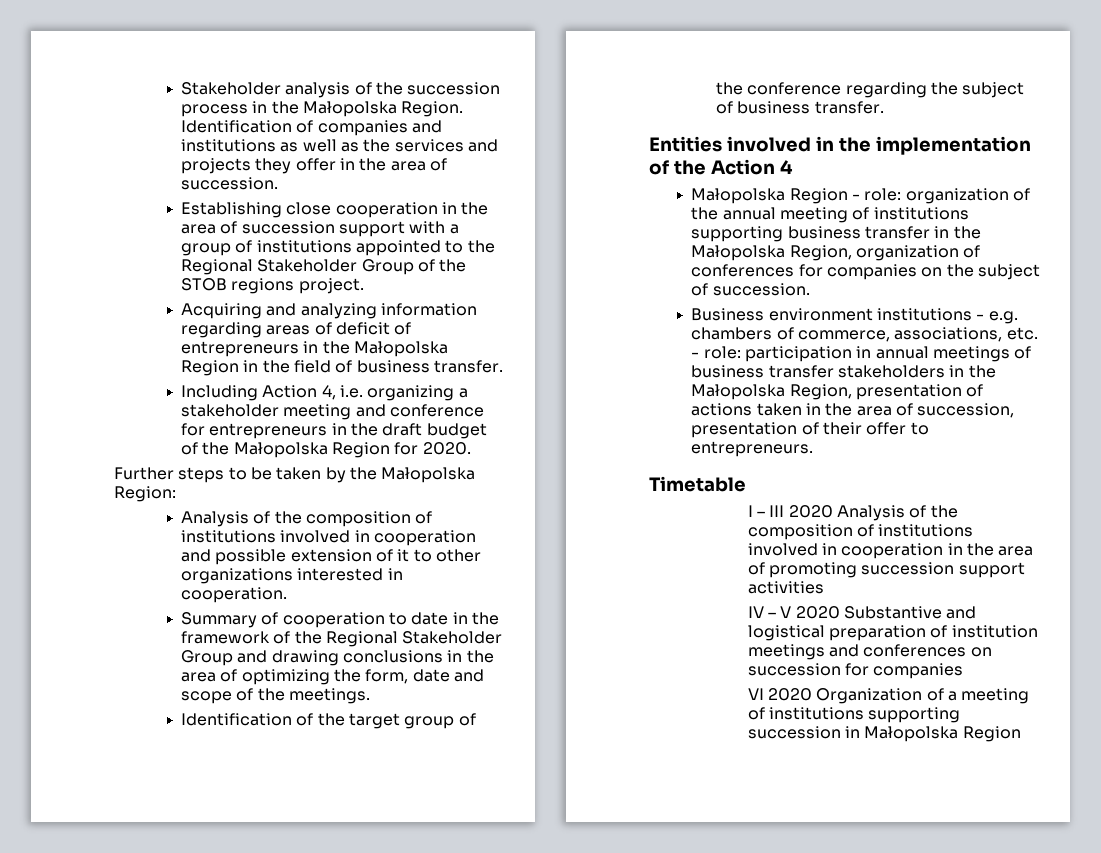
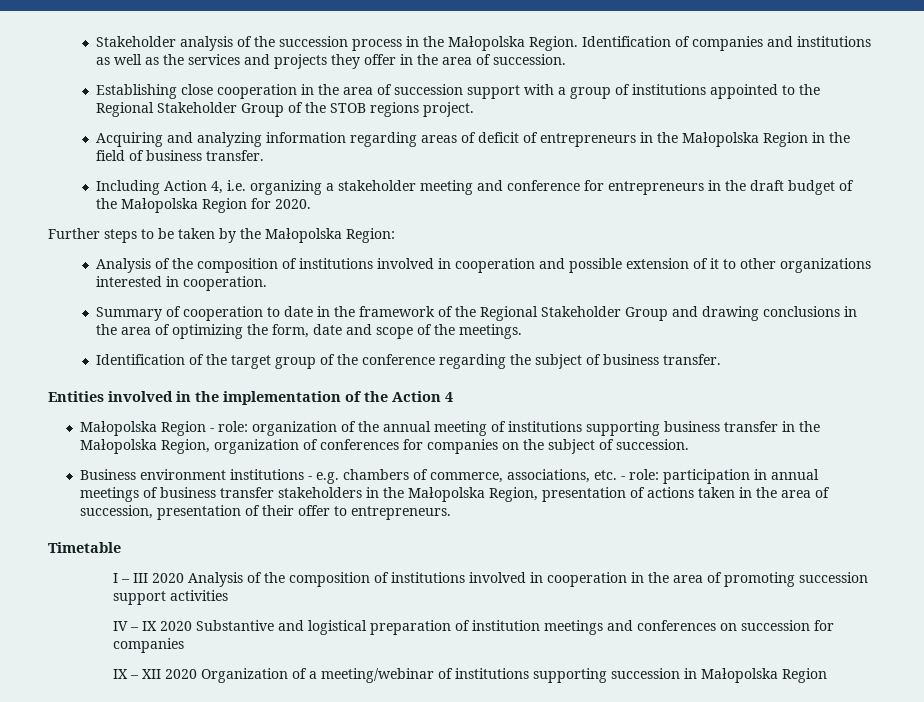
- IV – V 2020 Substantive and logistical preparation of institution meetings and conferences on succession for companies
+ IV – IX 2020 Substantive and logistical preparation of institution meetings and conferences on succession for companies
- VI 2020 Organization of a meeting of institutions supporting succession in Małopolska Region
+ IX – XII 2020 Organization of a meeting/webinar of institutions supporting succession in Małopolska Region

